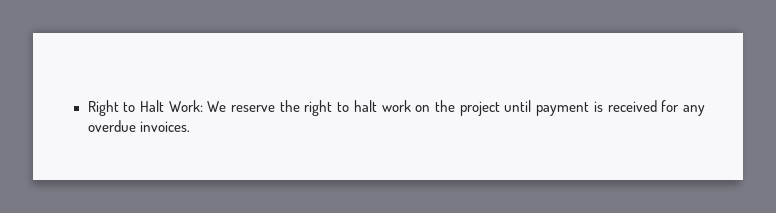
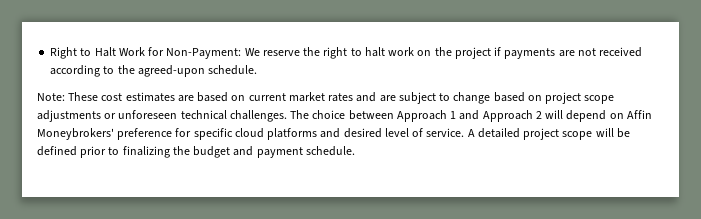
- Right to Halt Work: We reserve the right to halt work on the project until payment is received for any overdue invoices.
+ Right to Halt Work for Non-Payment: We reserve the right to halt work on the project if payments are not received according to the agreed-upon schedule.
+ Note: These cost estimates are based on current market rates and are subject to change based on project scope adjustments or unforeseen technical challenges. The choice between Approach 1 and Approach 2 will depend on Affin Moneybrokers' preference for specific cloud platforms and desired level of service. A detailed project scope will be defined prior to finalizing the budget and payment schedule.

